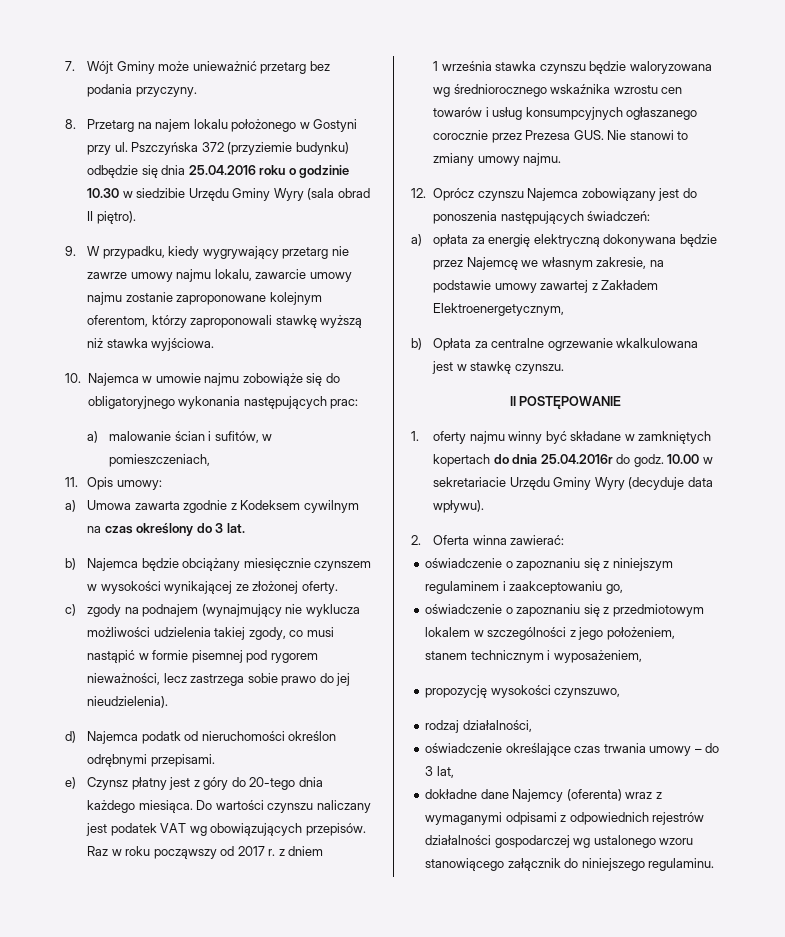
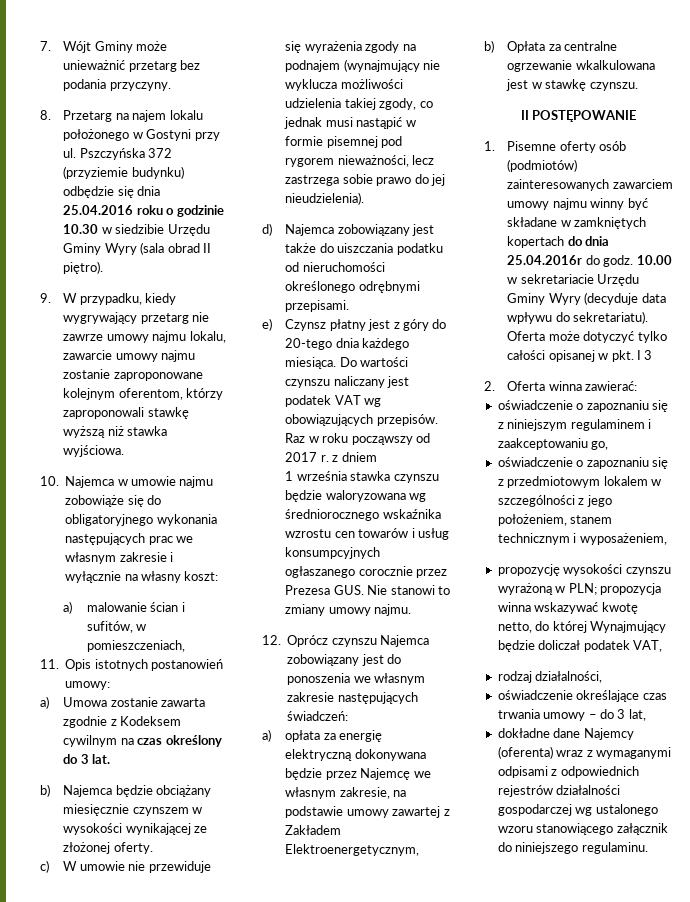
- 10. Najemca w umowie najmu zobowiąże się do obligatoryjnego wykonania następujących prac:
+ 10. Najemca w umowie najmu zobowiąże się do obligatoryjnego wykonania następujących prac we własnym zakresie i wyłącznie na własny koszt:
- 11. Opis umowy:
+ 11. Opis istotnych postanowień umowy:
- a) Umowa zawarta zgodnie z Kodeksem cywilnym na czas określony do 3 lat.
+ a) Umowa zostanie zawarta zgodnie z Kodeksem cywilnym na czas określony do 3 lat.
- c) zgody na podnajem (wynajmujący nie wyklucza możliwości udzielenia takiej zgody, co musi nastąpić w formie pisemnej pod rygorem nieważności, lecz zastrzega sobie prawo do jej nieudzielenia).
+ c) W umowie nie przewiduje się wyrażenia zgody na podnajem (wynajmujący nie wyklucza możliwości udzielenia takiej zgody, co jednak musi nastąpić w formie pisemnej pod rygorem nieważności, lecz zastrzega sobie prawo do jej nieudzielenia).
- d) Najemca podatk od nieruchomości określon odrębnymi przepisami.
+ d) Najemca zobowiązany jest także do uiszczania podatku od nieruchomości określonego odrębnymi przepisami.
- 12. Oprócz czynszu Najemca zobowiązany jest do ponoszenia następujących świadczeń:
+ 12. Oprócz czynszu Najemca zobowiązany jest do ponoszenia we własnym zakresie następujących świadczeń:
- 1. oferty najmu winny być składane w zamkniętych kopertach do dnia 25.04.2016r do godz.
+ 1. Pisemne oferty osób (podmiotów) zainteresowanych zawarciem umowy najmu winny być składane w zamkniętych kopertach do dnia 25.04.2016r do godz.
- 10.00 w sekretariacie Urzędu Gminy Wyry (decyduje data wpływu).
+ 10.00 w sekretariacie Urzędu Gminy Wyry (decyduje data wpływu do sekretariatu). Oferta może dotyczyć tylko całości opisanej w pkt. I 3
- propozycję wysokości czynszuwo,
+ propozycję wysokości czynszu wyrażoną w PLN; propozycja winna wskazywać kwotę netto, do której Wynajmujący będzie doliczał podatek VAT,

